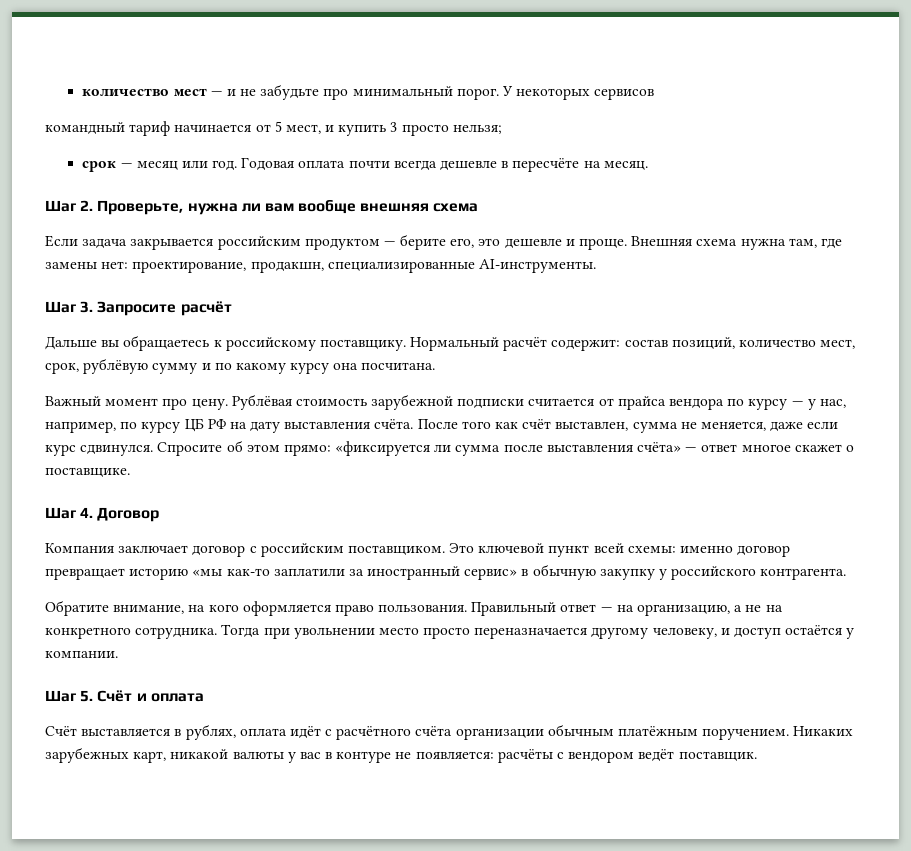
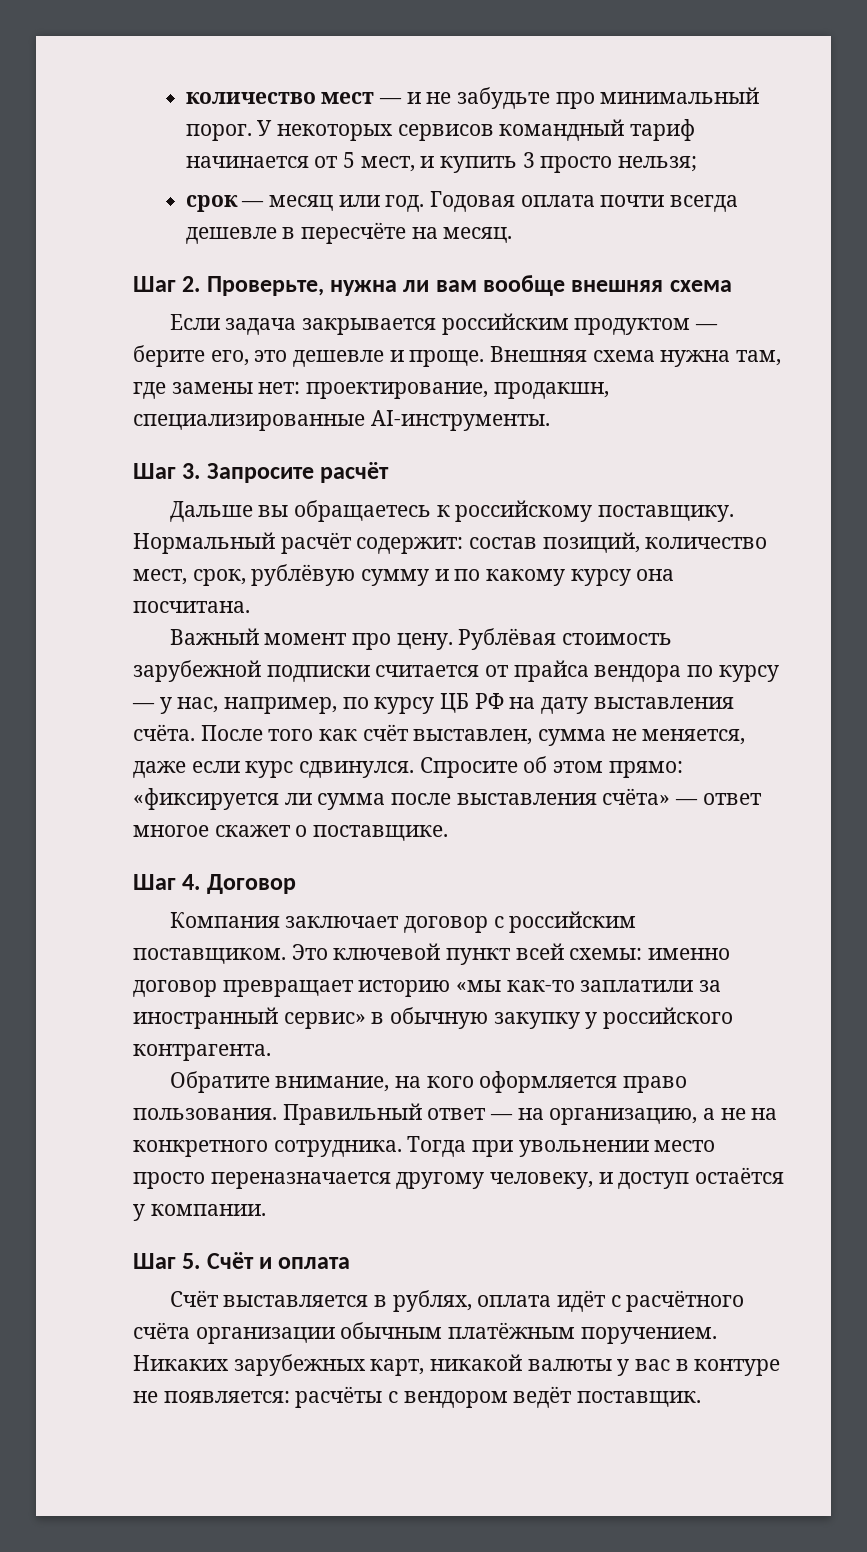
- У некоторых сервисов
- командный тариф начинается от 5 мест, и купить 3 просто нельзя;
+ У некоторых сервисов командный тариф начинается от 5 мест, и купить 3 просто нельзя;

